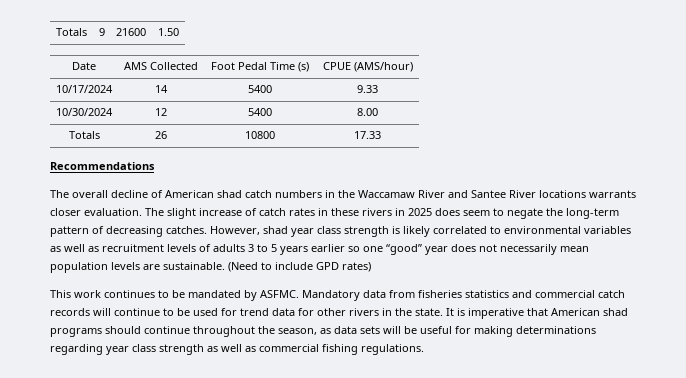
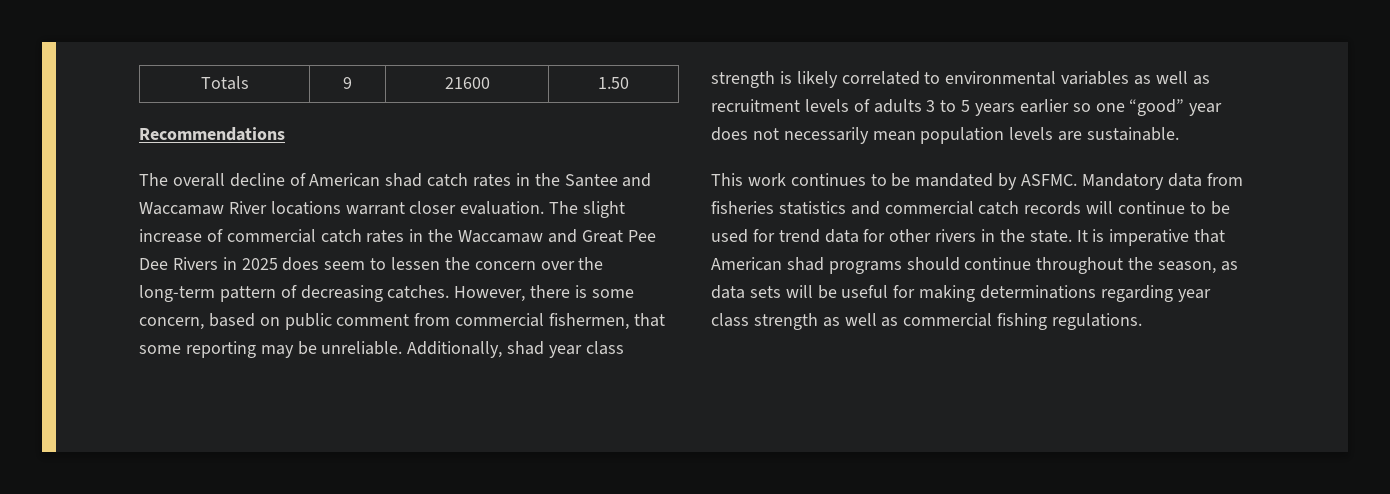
- Date | AMS Collected | Foot Pedal Time (s) | CPUE (AMS/hour)
- 10/17/2024 | 14 | 5400 | 9.33
- 10/30/2024 | 12 | 5400 | 8.00
- Totals | 26 | 10800 | 17.33
- The overall decline of American shad catch numbers in the Waccamaw River and Santee River locations warrants closer evaluation.
+ The overall decline of American shad catch rates in the Santee and Waccamaw River locations warrant closer evaluation.
- The slight increase of catch rates in these rivers in 2025 does seem to negate the long-term pattern of decreasing catches.
+ The slight increase of commercial catch rates in the Waccamaw and Great Pee Dee Rivers in 2025 does seem to lessen the concern over the long-term pattern of decreasing catches.
- However, shad year class strength is likely correlated to environmental variables as well as recruitment levels of adults 3 to 5 years earlier so one “good” year does not necessarily mean population levels are sustainable. (Need to include GPD rates)
+ However, there is some concern, based on public comment from commercial fishermen, that some reporting may be unreliable. Additionally, shad year class strength is likely correlated to environmental variables as well as recruitment levels of adults 3 to 5 years earlier so one “good” year does not necessarily mean population levels are sustainable.

